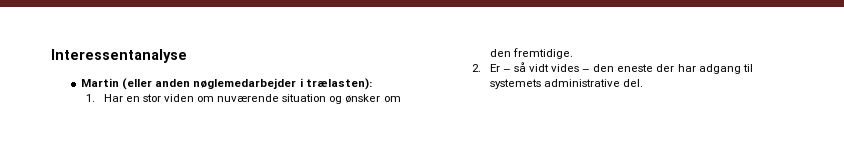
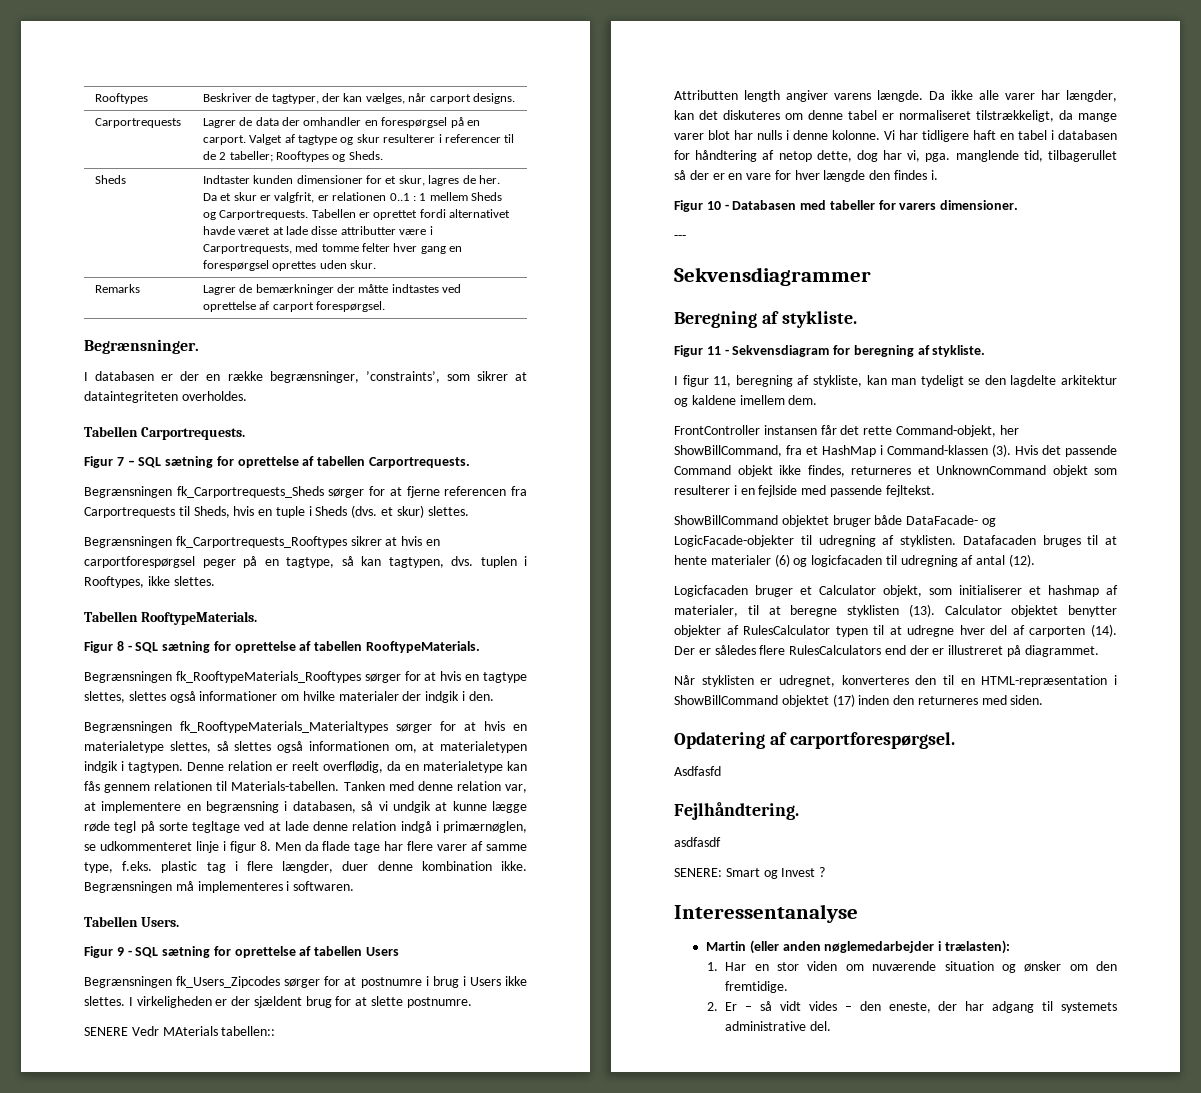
+ Rooftypes | Beskriver de tagtyper, der kan vælges, når carport designs.
+ Carportrequests | Lagrer de data der omhandler en forespørgsel på en carport. Valget af tagtype og skur resulterer i referencer til de 2 tabeller; Rooftypes og Sheds.
+ Sheds | Indtaster kunden dimensioner for et skur, lagres de her. Da et skur er valgfrit, er relationen 0..1 : 1 mellem Sheds og Carportrequests. Tabellen er oprettet fordi alternativet havde været at lade disse attributter være i Carportrequests, med tomme felter hver gang en forespørgsel oprettes uden skur.
+ Remarks | Lagrer de bemærkninger der måtte indtastes ved oprettelse af carport forespørgsel.
+ Begrænsninger.
+ I databasen er der en række begrænsninger, ’constraints’, som sikrer at dataintegriteten overholdes.
+ Tabellen Carportrequests.
+ Figur 7 – SQL sætning for oprettelse af tabellen Carportrequests.
+ Begrænsningen fk_Carportrequests_Sheds sørger for at fjerne referencen fra Carportrequests til Sheds, hvis en tuple i Sheds (dvs. et skur) slettes.
+ Begrænsningen fk_Carportrequests_Rooftypes sikrer at hvis en carportforespørgsel peger på en tagtype, så kan tagtypen, dvs. tuplen i Rooftypes, ikke slettes.
+ Tabellen RooftypeMaterials.
+ Figur 8 - SQL sætning for oprettelse af tabellen RooftypeMaterials.
+ Begrænsningen fk_RooftypeMaterials_Rooftypes sørger for at hvis en tagtype slettes, slettes også informationer om hvilke materialer der indgik i den.
+ Begrænsningen fk_RooftypeMaterials_Materialtypes sørger for at hvis en materialetype slettes, så slettes også informationen om, at materialetypen indgik i tagtypen. Denne relation er reelt overflødig, da en materialetype kan fås gennem relationen til Materials-tabellen. Tanken med denne relation var, at implementere en begrænsning i databasen, så vi undgik at kunne lægge røde tegl på sorte tegltage ved at lade denne relation indgå i primærnøglen, se udkommenteret linje i figur 8. Men da flade tage har flere varer af samme type, f.eks. plastic tag i flere længder, duer denne kombination ikke. Begrænsningen må implementeres i softwaren.
+ Tabellen Users.
+ Figur 9 - SQL sætning for oprettelse af tabellen Users
+ Begrænsningen fk_Users_Zipcodes sørger for at postnumre i brug i Users ikke slettes. I virkeligheden er der sjældent brug for at slette postnumre.
+ SENERE Vedr MAterials tabellen::
+ Attributten length angiver varens længde. Da ikke alle varer har længder, kan det diskuteres om denne tabel er normaliseret tilstrækkeligt, da mange varer blot har nulls i denne kolonne. Vi har tidligere haft en tabel i databasen for håndtering af netop dette, dog har vi, pga. manglende tid, tilbagerullet så der er en vare for hver længde den findes i.
+ Figur 10 - Databasen med tabeller for varers dimensioner.
+ ---
+ Sekvensdiagrammer
+ Beregning af stykliste.
+ Figur 11 - Sekvensdiagram for beregning af stykliste.
+ I figur 11, beregning af stykliste, kan man tydeligt se den lagdelte arkitektur og kaldene imellem dem.
+ FrontController instansen får det rette Command-objekt, her ShowBillCommand, fra et HashMap i Command-klassen (3). Hvis det passende Command objekt ikke findes, returneres et UnknownCommand objekt som resulterer i en fejlside med passende fejltekst.
+ ShowBillCommand objektet bruger både DataFacade- og LogicFacade-objekter til udregning af styklisten. Datafacaden bruges til at hente materialer (6) og logicfacaden til udregning af antal (12).
+ Logicfacaden bruger et Calculator objekt, som initialiserer et hashmap af materialer, til at beregne styklisten (13). Calculator objektet benytter objekter af RulesCalculator typen til at udregne hver del af carporten (14). Der er således flere RulesCalculators end der er illustreret på diagrammet.
+ Når styklisten er udregnet, konverteres den til en HTML-repræsentation i ShowBillCommand objektet (17) inden den returneres med siden.
+ Opdatering af carportforespørgsel.
+ Asdfasfd
+ Fejlhåndtering.
+ asdfasdf
+ SENERE: Smart og Invest ?
- 2. Er – så vidt vides – den eneste der har adgang til systemets administrative del.
+ 2. Er – så vidt vides – den eneste, der har adgang til systemets administrative del.

